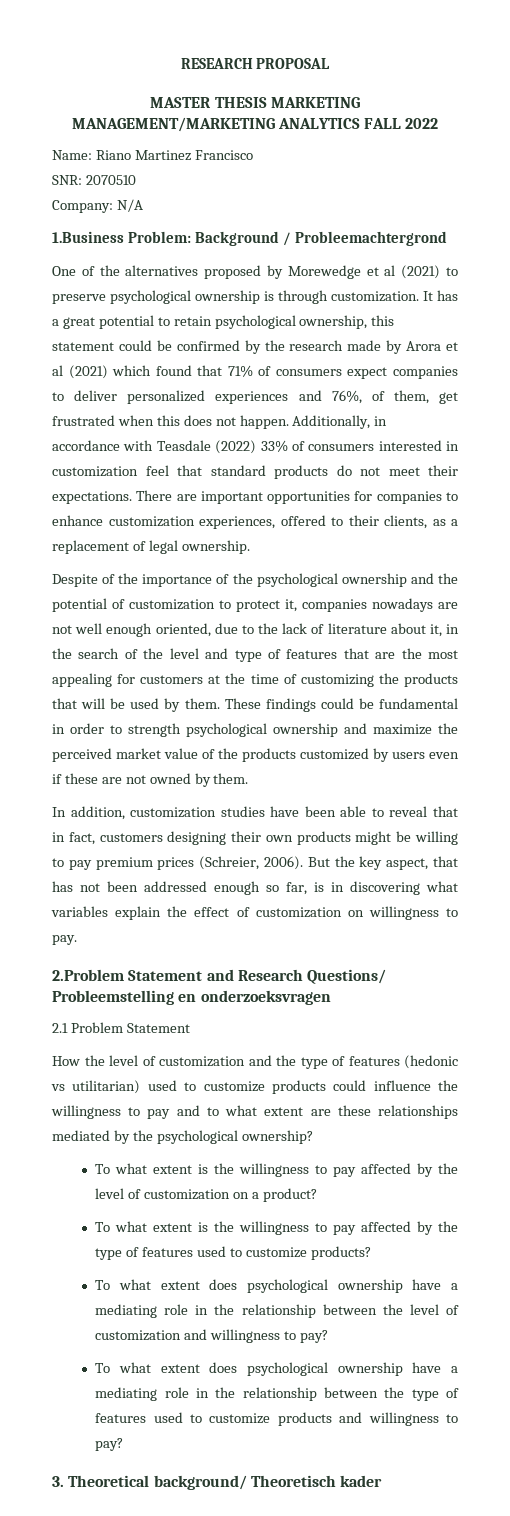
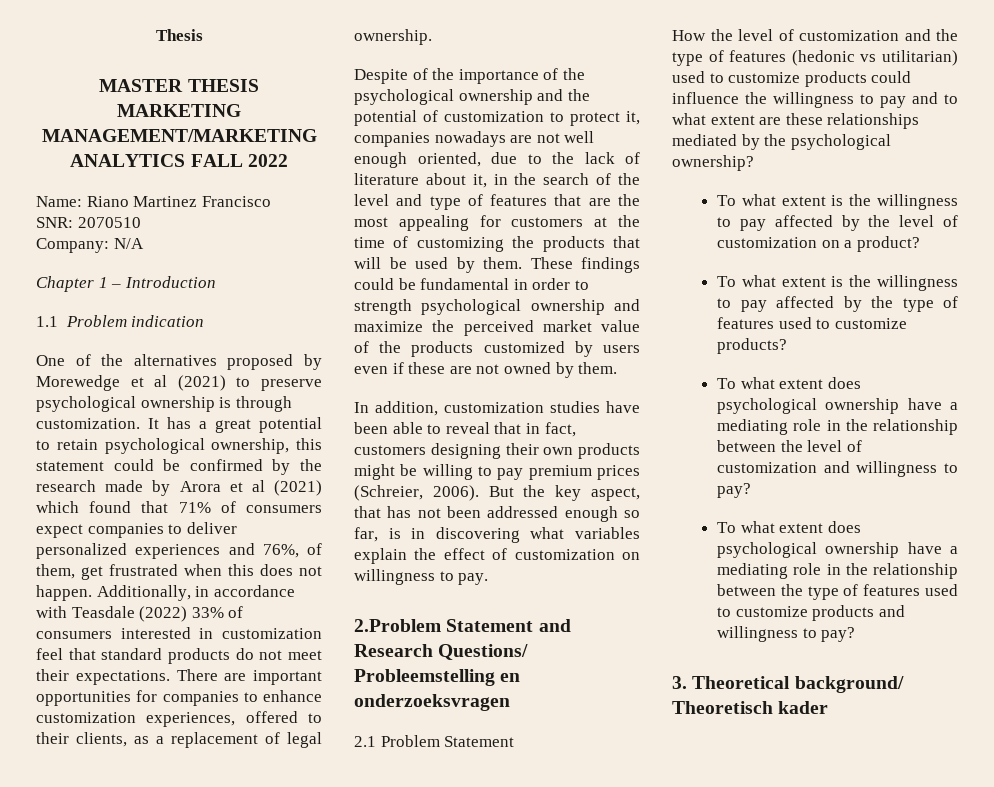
- RESEARCH PROPOSAL
+ Thesis
- 1.Business Problem: Background / Probleemachtergrond
+ Chapter 1 – Introduction
+ 1.1 Problem indication

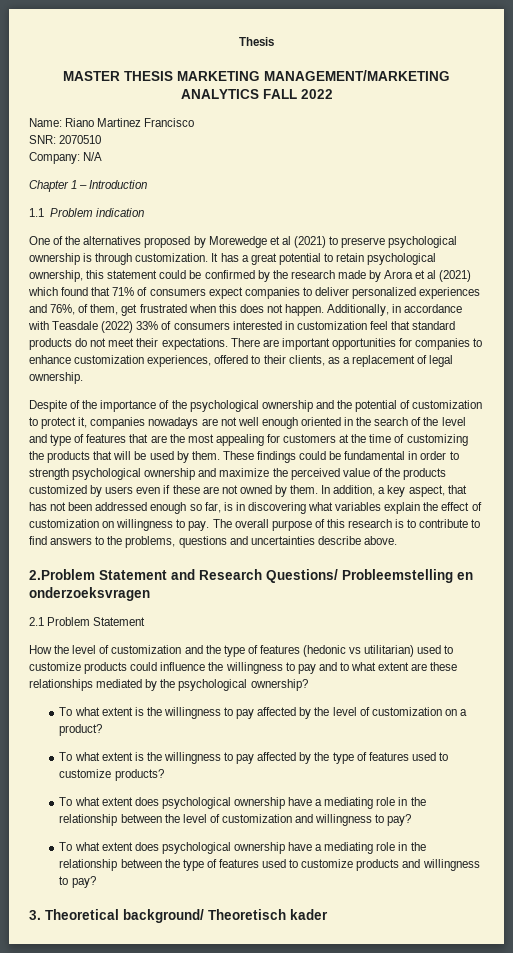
- Despite of the importance of the psychological ownership and the potential of customization to protect it, companies nowadays are not well enough oriented, due to the lack of literature about it, in the search of the level and type of features that are the most appealing for customers at the time of customizing the products that will be used by them.
+ Despite of the importance of the psychological ownership and the potential of customization to protect it, companies nowadays are not well enough oriented in the search of the level and type of features that are the most appealing for customers at the time of customizing the products that will be used by them.
- These findings could be fundamental in order to strength psychological ownership and maximize the perceived market value of the products customized by users even if these are not owned by them.
- In addition, customization studies have been able to reveal that in fact, customers designing their own products might be willing to pay premium prices (Schreier, 2006). But the key aspect, that has not been addressed enough so far, is in discovering what variables explain the effect of customization on willingness to pay.
+ These findings could be fundamental in order to strength psychological ownership and maximize the perceived value of the products customized by users even if these are not owned by them. In addition, a key aspect, that has not been addressed enough so far, is in discovering what variables explain the effect of customization on willingness to pay. The overall purpose of this research is to contribute to find answers to the problems, questions and uncertainties describe above.

